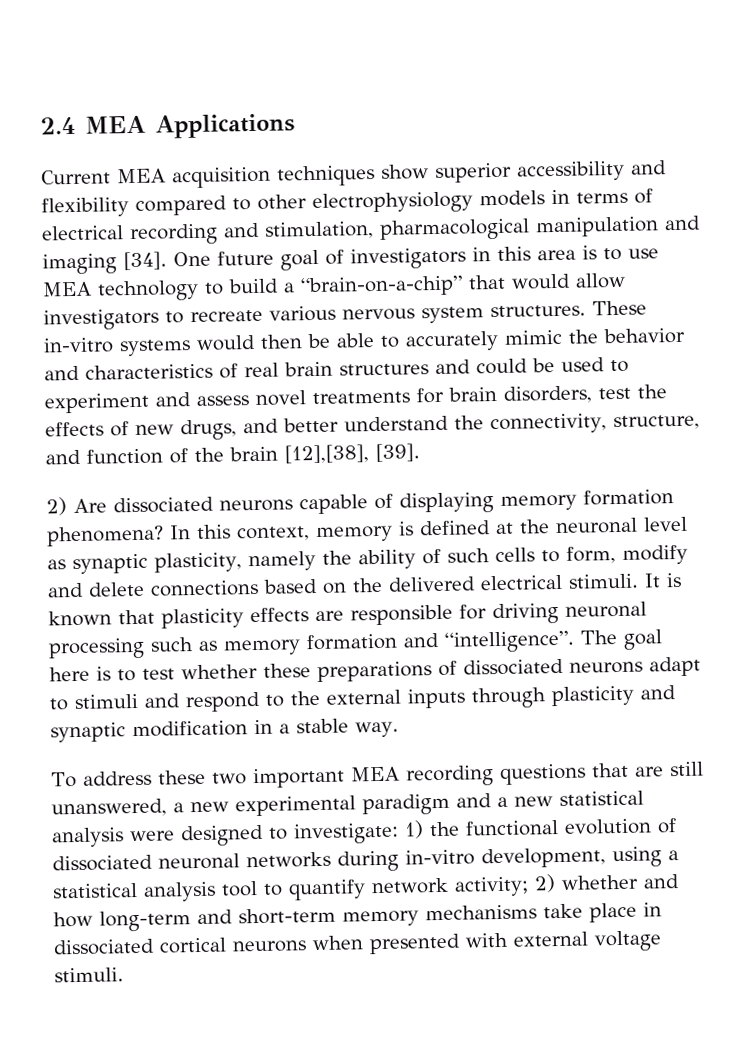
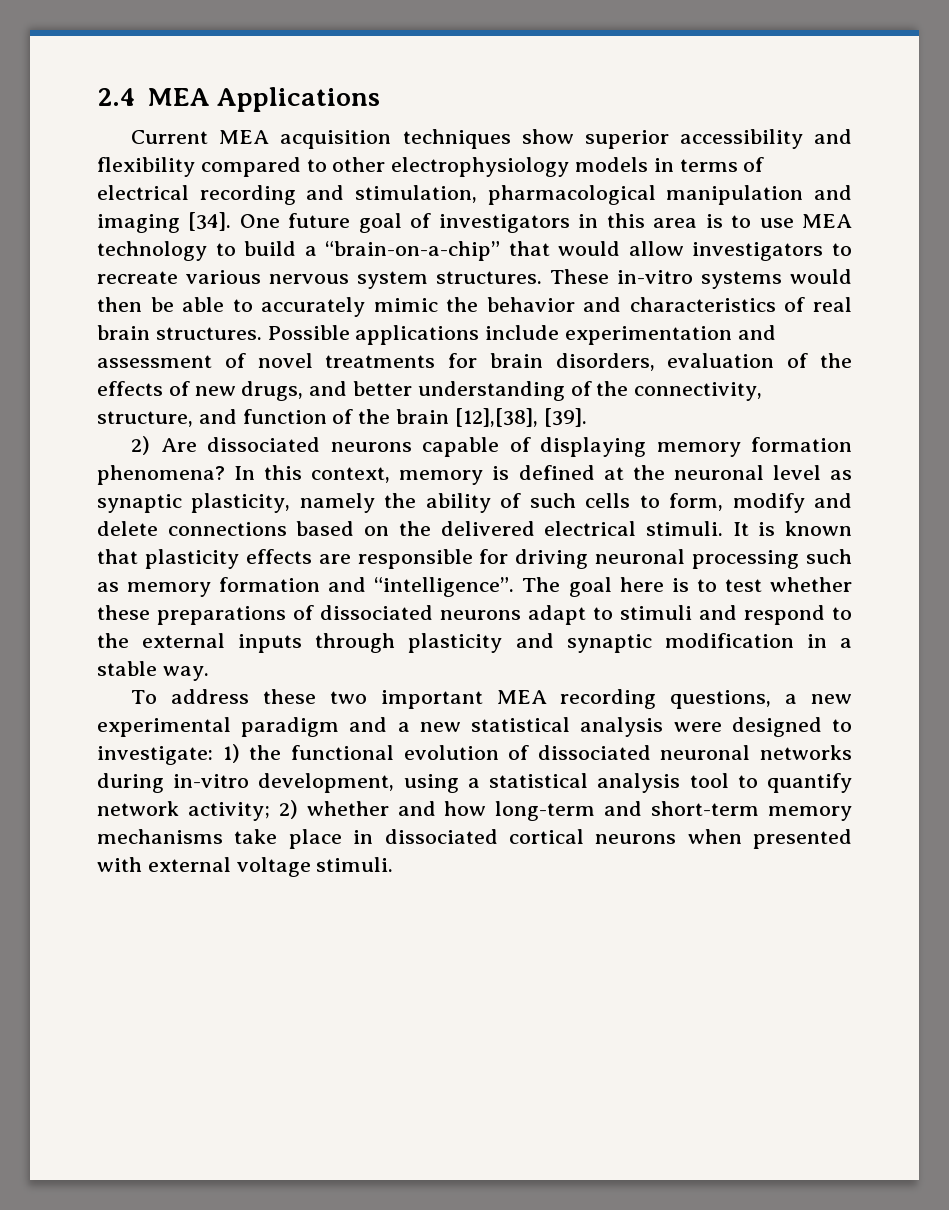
- These in-vitro systems would then be able to accurately mimic the behavior and characteristics of real brain structures and could be used to experiment and assess novel treatments for brain disorders, test the effects of new drugs, and better understand the connectivity, structure, and function of the brain [12],[38], [39].
+ These in-vitro systems would then be able to accurately mimic the behavior and characteristics of real brain structures. Possible applications include experimentation and assessment of novel treatments for brain disorders, evaluation of the effects of new drugs, and better understanding of the connectivity, structure, and function of the brain [12],[38], [39].
- To address these two important MEA recording questions that are still unanswered, a new experimental paradigm and a new statistical analysis were designed to investigate:
+ To address these two important MEA recording questions, a new experimental paradigm and a new statistical analysis were designed to investigate:

